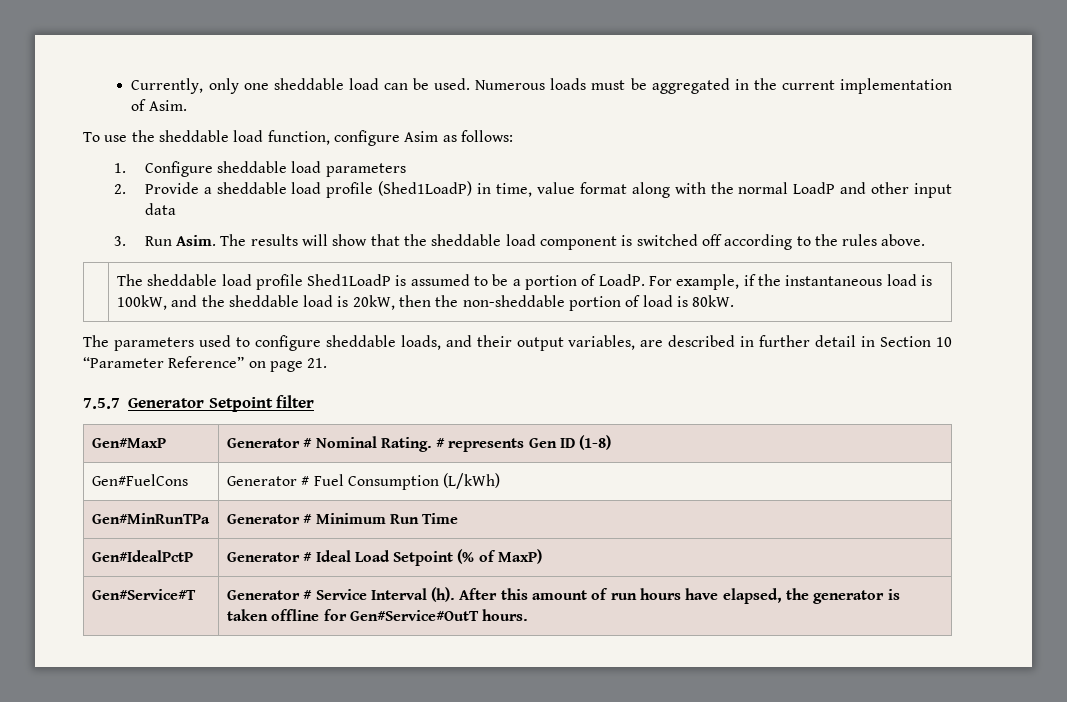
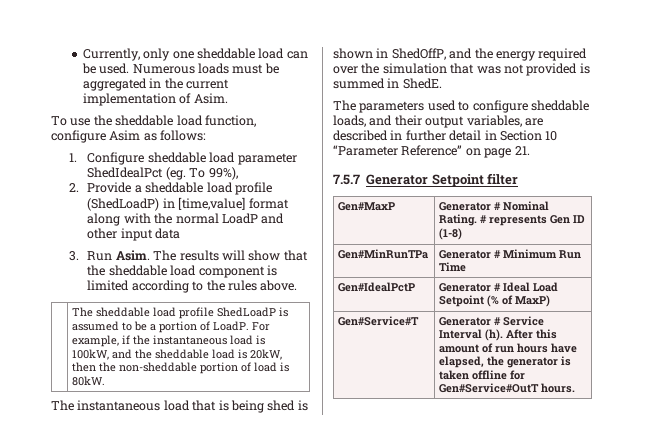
- 1. Configure sheddable load parameters
+ 1. Configure sheddable load parameter ShedIdealPct (eg. To 99%),
- 2. Provide a sheddable load profile (Shed1LoadP) in time, value format along with the normal LoadP and other input data
+ 2. Provide a sheddable load profile (ShedLoadP) in [time,value] format along with the normal LoadP and other input data
- The results will show that the sheddable load component is switched off according to the rules above.
+ The results will show that the sheddable load component is limited according to the rules above.
- | The sheddable load profile Shed1LoadP is assumed to be a portion of LoadP. For example, if the instantaneous load is 100kW, and the sheddable load is 20kW, then the non-sheddable portion of load is 80kW.
+ | The sheddable load profile ShedLoadP is assumed to be a portion of LoadP. For example, if the instantaneous load is 100kW, and the sheddable load is 20kW, then the non-sheddable portion of load is 80kW.
+ The instantaneous load that is being shed is shown in ShedOffP, and the energy required over the simulation that was not provided is summed in ShedE.
- Gen#FuelCons | Generator # Fuel Consumption (L/kWh)

